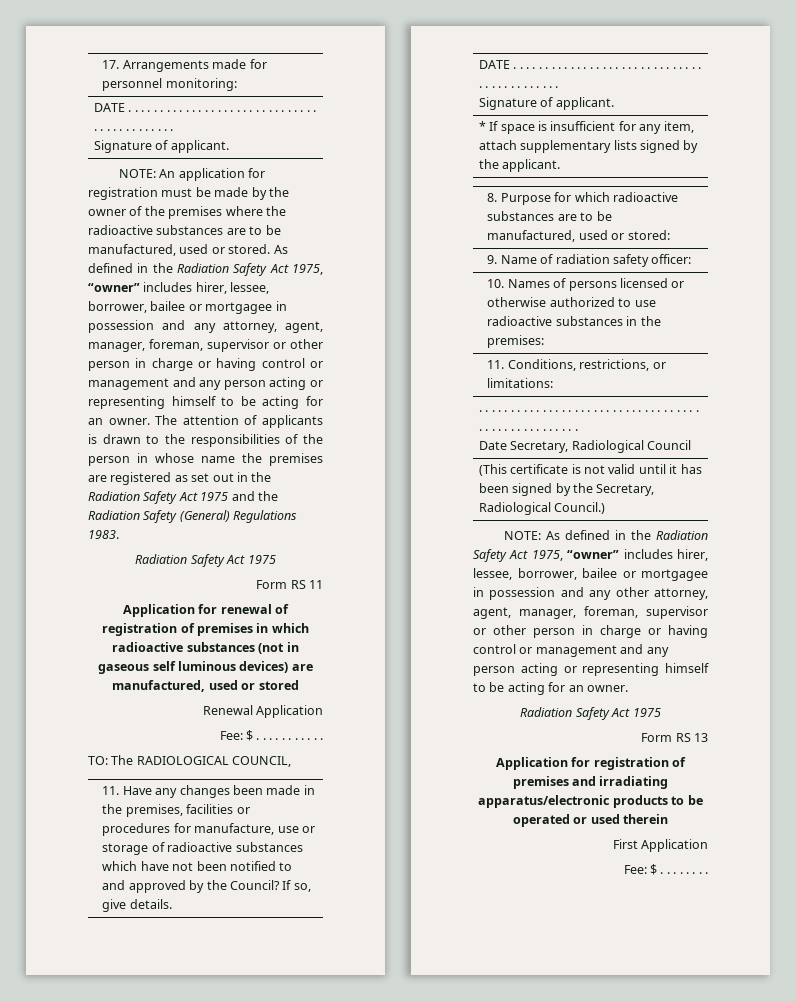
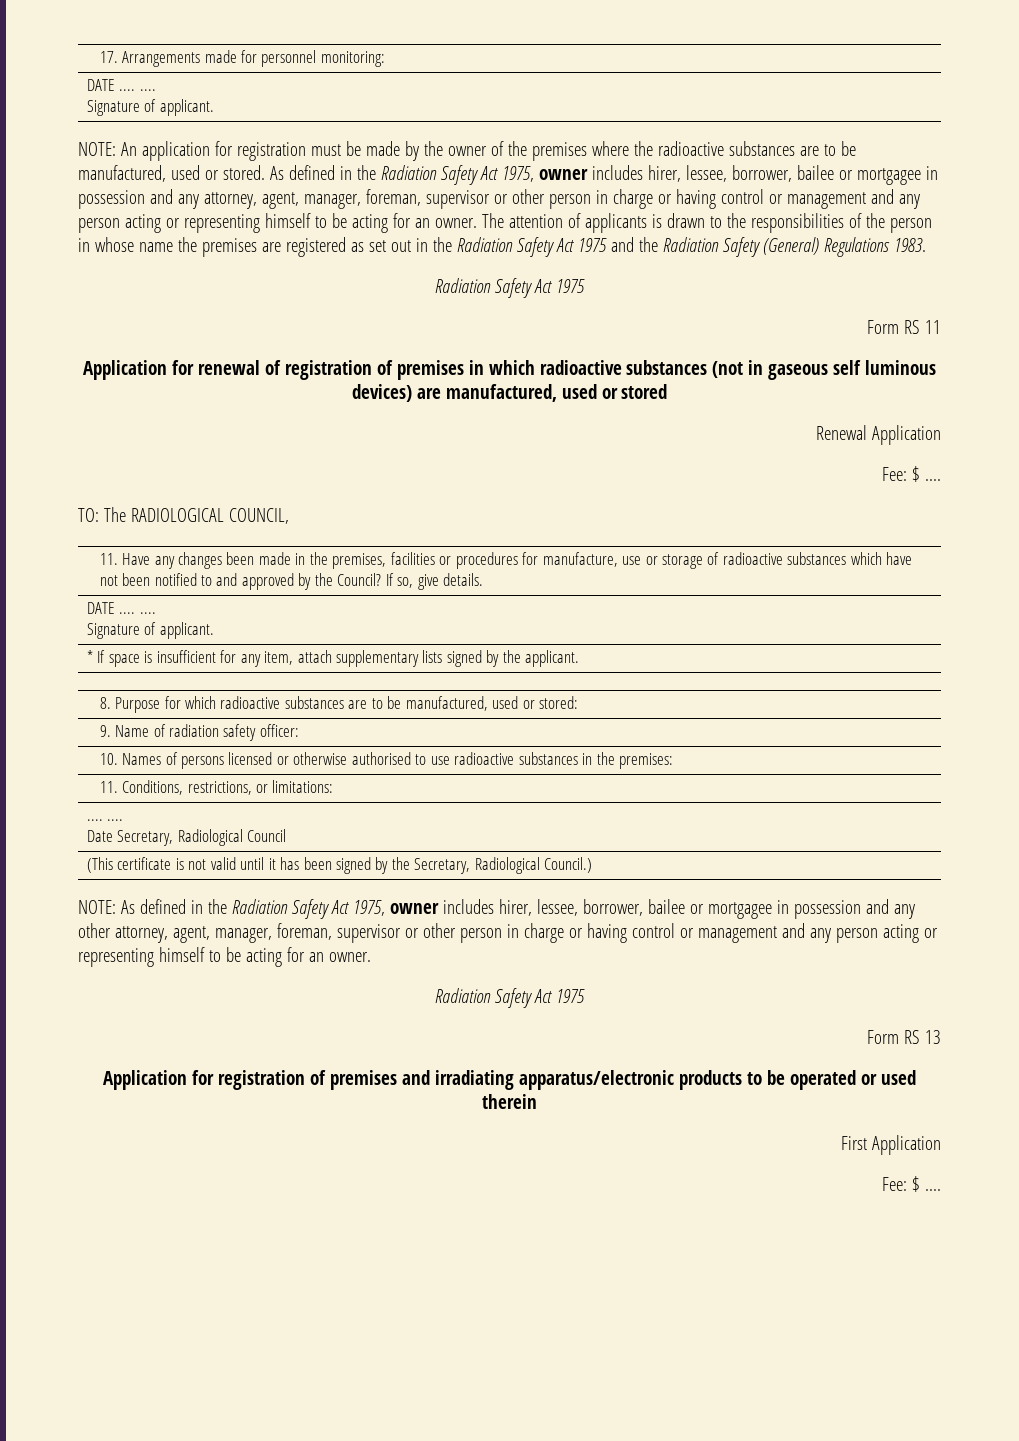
  17. Arrangements made for personnel monitoring:
- DATE . . . . . . . . . . . . . . . . . . . . . . . . . . . . . . . . . . . . . . . . . . .
+ DATE .... ....
- As defined in the Radiation Safety Act 1975, “owner” includes hirer, lessee, borrower, bailee or mortgagee in possession and any attorney, agent, manager, foreman, supervisor or other person in charge or having control or management and any person acting or representing himself to be acting for an owner.
+ As defined in the Radiation Safety Act 1975, owner includes hirer, lessee, borrower, bailee or mortgagee in possession and any attorney, agent, manager, foreman, supervisor or other person in charge or having control or management and any person acting or representing himself to be acting for an owner.
  Renewal Application
- Fee: $ . . . . . . . . . . .
+ Fee: $ ....
  11. Have any changes been made in the premises, facilities or procedures for manufacture, use or storage of radioactive substances which have not been notified to and approved by the Council? If so, give details.
- DATE . . . . . . . . . . . . . . . . . . . . . . . . . . . . . . . . . . . . . . . . . . .
+ DATE .... ....
- 10. Names of persons licensed or otherwise authorized to use radioactive substances in the premises:
+ 10. Names of persons licensed or otherwise authorised to use radioactive substances in the premises:
  11. Conditions, restrictions, or limitations:
- . . . . . . . . . . . . . . . . . . . . . . . . . . . . . . . . . . . . . . . . . . . . . . . . . . .
+ .... ....
- NOTE: As defined in the Radiation Safety Act 1975, “owner” includes hirer, lessee, borrower, bailee or mortgagee in possession and any other attorney, agent, manager, foreman, supervisor or other person in charge or having control or management and any person acting or representing himself to be acting for an owner.
+ NOTE: As defined in the Radiation Safety Act 1975, owner includes hirer, lessee, borrower, bailee or mortgagee in possession and any other attorney, agent, manager, foreman, supervisor or other person in charge or having control or management and any person acting or representing himself to be acting for an owner.
  First Application
- Fee: $ . . . . . . . .
+ Fee: $ ....

